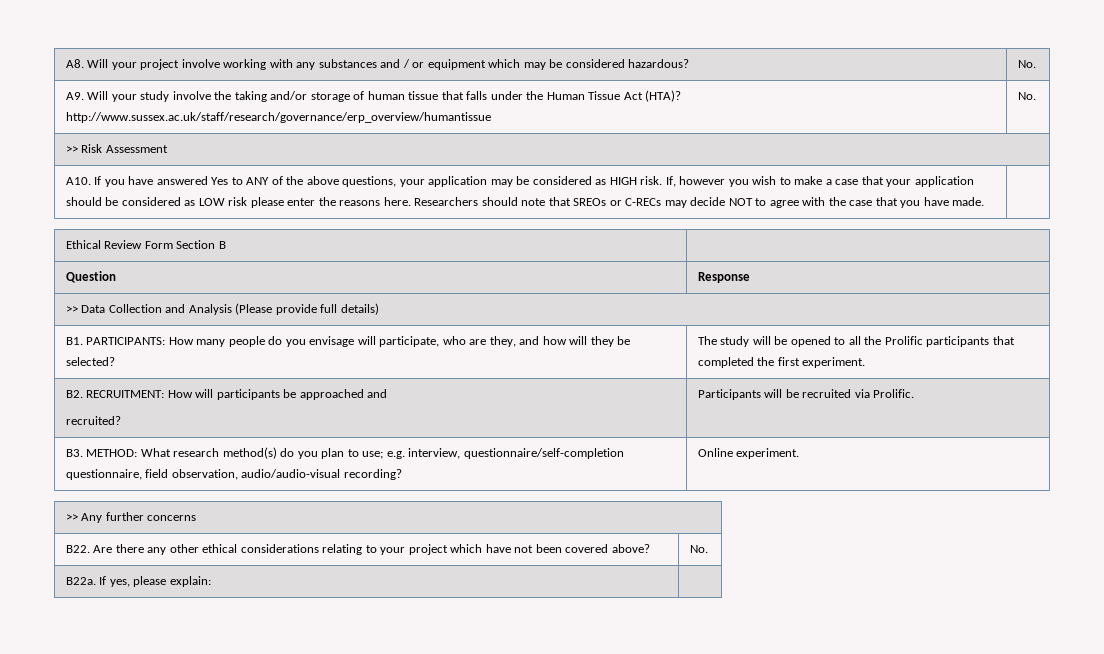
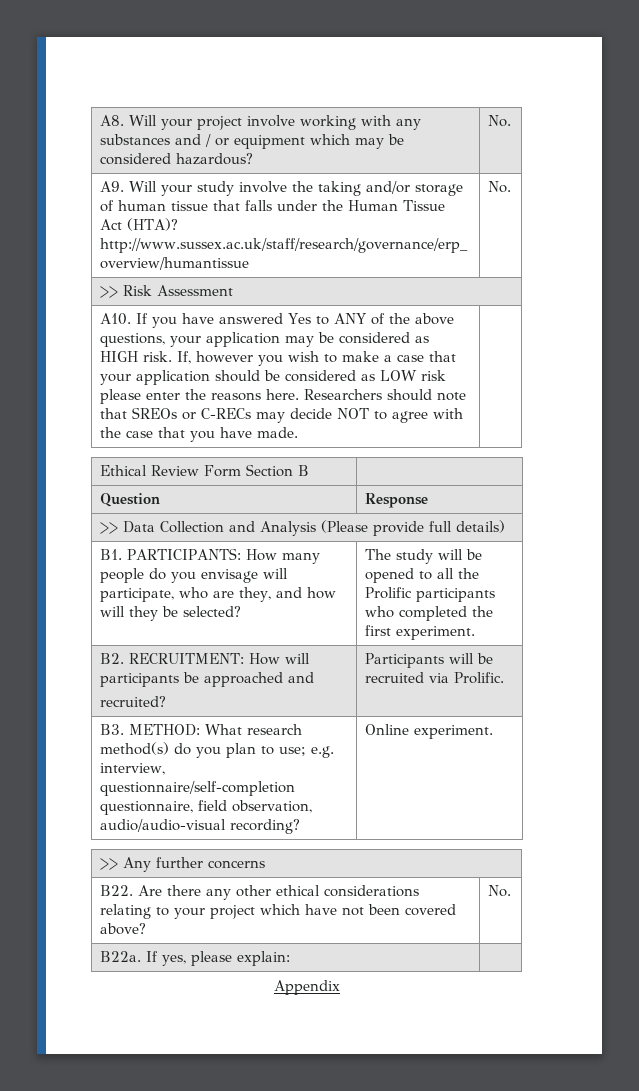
- B1. PARTICIPANTS: How many people do you envisage will participate, who are they, and how will they be selected? | The study will be opened to all the Prolific participants that completed the first experiment.
+ B1. PARTICIPANTS: How many people do you envisage will participate, who are they, and how will they be selected? | The study will be opened to all the Prolific participants who completed the first experiment.
+ Appendix

